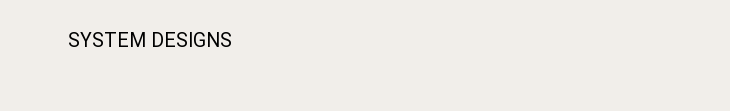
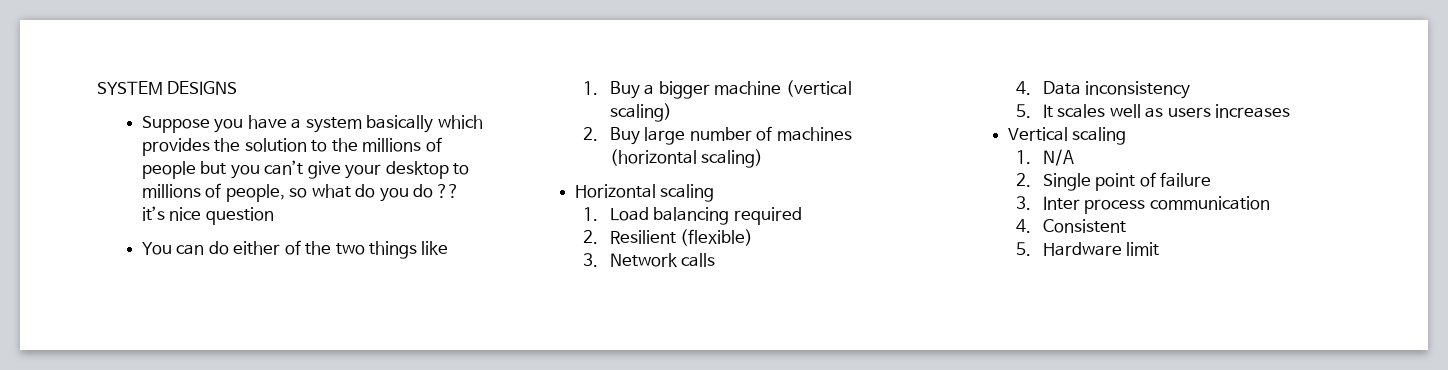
+ Suppose you have a system basically which provides the solution to the millions of people but you can’t give your desktop to millions of people, so what do you do ?? it’s nice question
+ You can do either of the two things like
+ 1. Buy a bigger machine (vertical scaling)
+ 2. Buy large number of machines (horizontal scaling)
+ Horizontal scaling
+ 1. Load balancing required
+ 2. Resilient (flexible)
+ 3. Network calls
+ 4. Data inconsistency
+ 5. It scales well as users increases
+ Vertical scaling
+ 1. N/A
+ 2. Single point of failure
+ 3. Inter process communication
+ 4. Consistent
+ 5. Hardware limit

